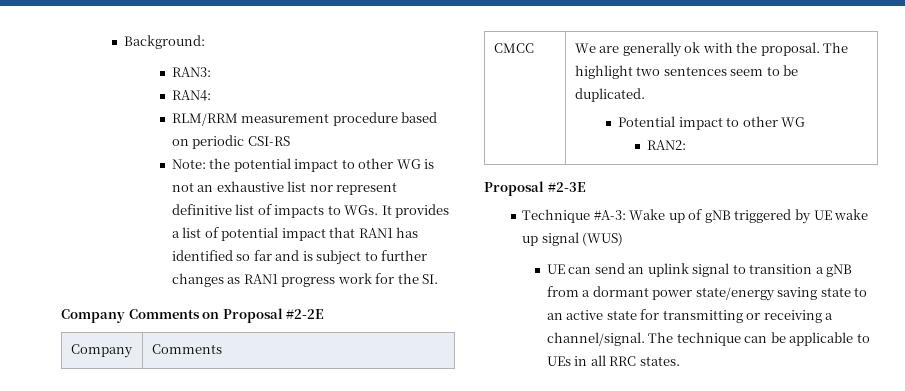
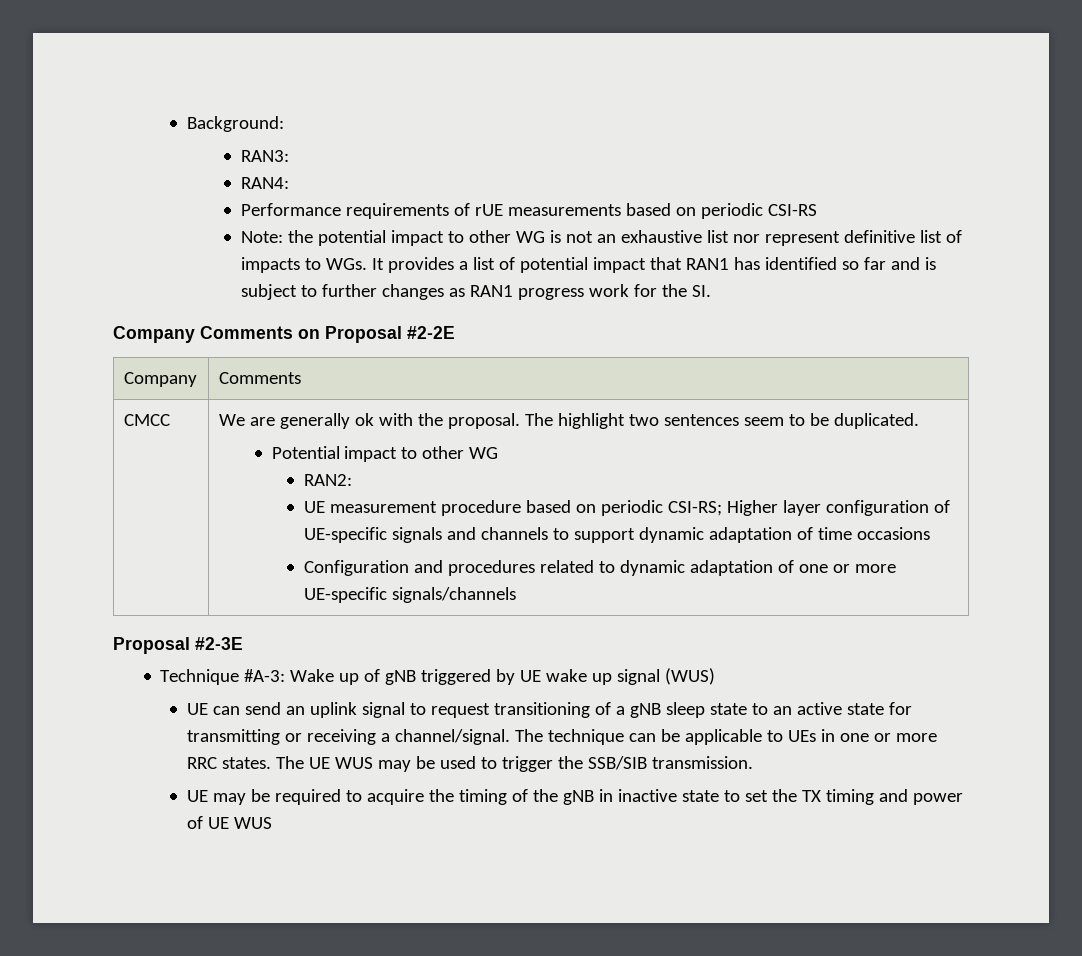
- RLM/RRM measurement procedure based on periodic CSI-RS
+ Performance requirements of rUE measurements based on periodic CSI-RS
+ UE measurement procedure based on periodic CSI-RS; Higher layer configuration of UE-specific signals and channels to support dynamic adaptation of time occasions
+ Configuration and procedures related to dynamic adaptation of one or more UE-specific signals/channels
- UE can send an uplink signal to transition a gNB from a dormant power state/energy saving state to an active state for transmitting or receiving a channel/signal.
+ UE can send an uplink signal to request transitioning of a gNB sleep state to an active state for transmitting or receiving a channel/signal.
- The technique can be applicable to UEs in all RRC states.
+ The technique can be applicable to UEs in one or more RRC states. The UE WUS may be used to trigger the SSB/SIB transmission.
+ UE may be required to acquire the timing of the gNB in inactive state to set the TX timing and power of UE WUS

